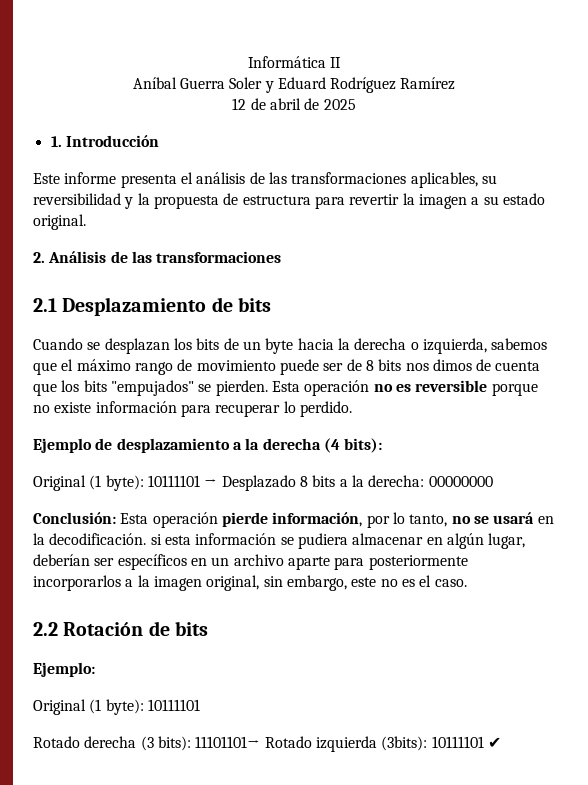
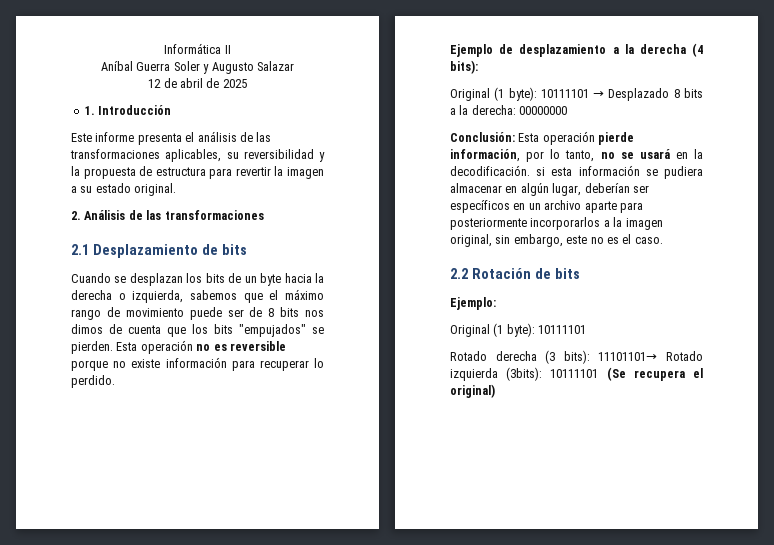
- Aníbal Guerra Soler y Eduard Rodríguez Ramírez
+ Aníbal Guerra Soler y Augusto Salazar
- Rotado derecha (3 bits): 11101101→ Rotado izquierda (3bits): 10111101 ✔
+ Rotado derecha (3 bits): 11101101→ Rotado izquierda (3bits): 10111101 (Se recupera el original)

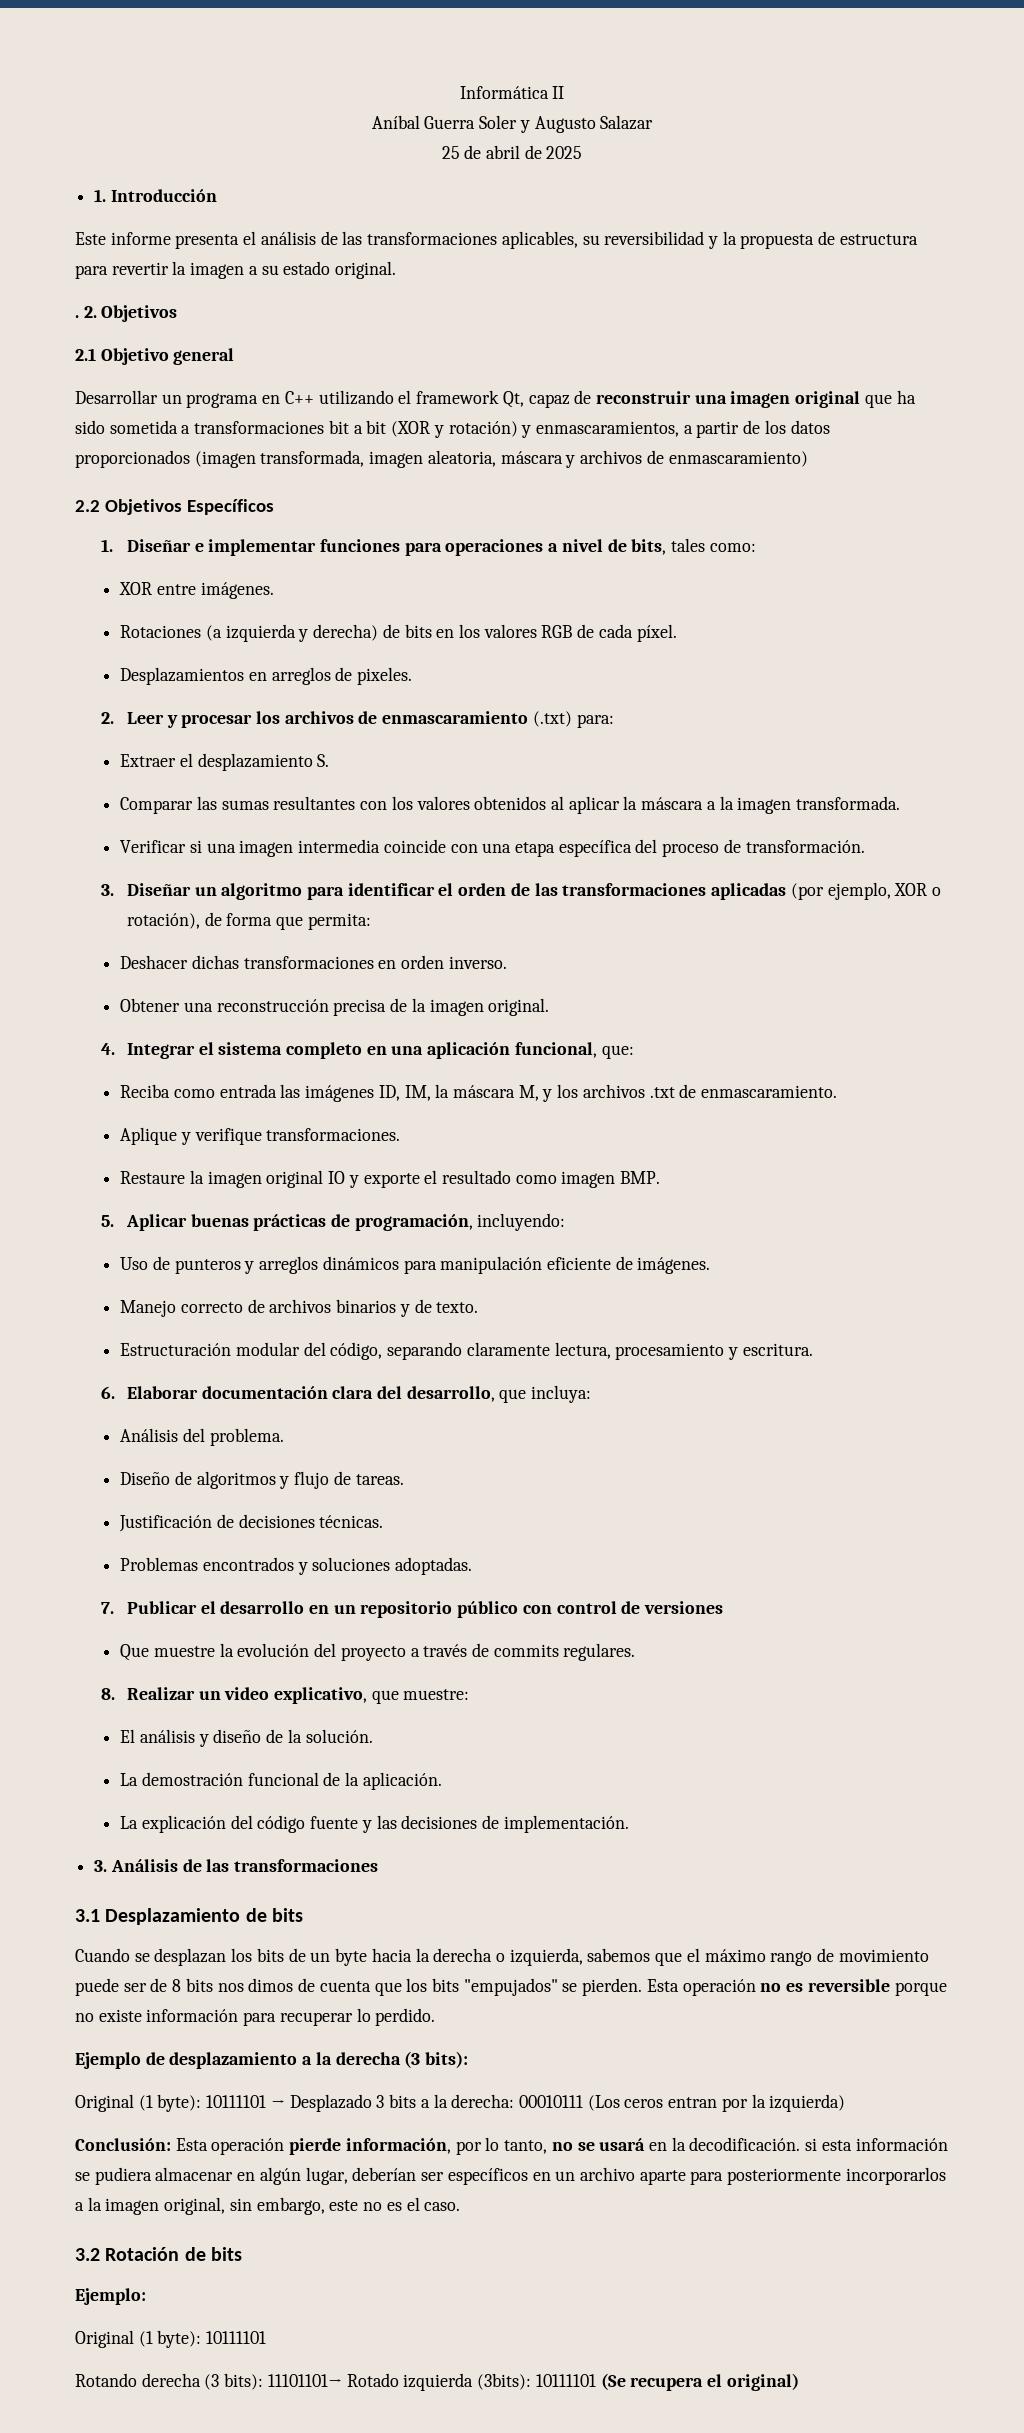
- 12 de abril de 2025
+ 25 de abril de 2025
- 2. Análisis de las transformaciones
+ . 2. Objetivos
+ 2.1 Objetivo general
+ Desarrollar un programa en C++ utilizando el framework Qt, capaz de reconstruir una imagen original que ha sido sometida a transformaciones bit a bit (XOR y rotación) y enmascaramientos, a partir de los datos proporcionados (imagen transformada, imagen aleatoria, máscara y archivos de enmascaramiento)
+ 2.2 Objetivos Específicos
+ 1. Diseñar e implementar funciones para operaciones a nivel de bits, tales como:
+ XOR entre imágenes.
+ Rotaciones (a izquierda y derecha) de bits en los valores RGB de cada píxel.
+ Desplazamientos en arreglos de pixeles.
+ 2. Leer y procesar los archivos de enmascaramiento (.txt) para:
+ Extraer el desplazamiento S.
+ Comparar las sumas resultantes con los valores obtenidos al aplicar la máscara a la imagen transformada.
+ Verificar si una imagen intermedia coincide con una etapa específica del proceso de transformación.
+ 3. Diseñar un algoritmo para identificar el orden de las transformaciones aplicadas (por ejemplo, XOR o rotación), de forma que permita:
+ Deshacer dichas transformaciones en orden inverso.
+ Obtener una reconstrucción precisa de la imagen original.
+ 4. Integrar el sistema completo en una aplicación funcional, que:
+ Reciba como entrada las imágenes ID, IM, la máscara M, y los archivos .txt de enmascaramiento.
+ Aplique y verifique transformaciones.
+ Restaure la imagen original IO y exporte el resultado como imagen BMP.
+ 5. Aplicar buenas prácticas de programación, incluyendo:
+ Uso de punteros y arreglos dinámicos para manipulación eficiente de imágenes.
+ Manejo correcto de archivos binarios y de texto.
+ Estructuración modular del código, separando claramente lectura, procesamiento y escritura.
+ 6. Elaborar documentación clara del desarrollo, que incluya:
+ Análisis del problema.
+ Diseño de algoritmos y flujo de tareas.
+ Justificación de decisiones técnicas.
+ Problemas encontrados y soluciones adoptadas.
+ 7. Publicar el desarrollo en un repositorio público con control de versiones
+ Que muestre la evolución del proyecto a través de commits regulares.
+ 8. Realizar un video explicativo, que muestre:
+ El análisis y diseño de la solución.
+ La demostración funcional de la aplicación.
+ La explicación del código fuente y las decisiones de implementación.
+ 3. Análisis de las transformaciones
- 2.1 Desplazamiento de bits
+ 3.1 Desplazamiento de bits
- Ejemplo de desplazamiento a la derecha (4 bits):
+ Ejemplo de desplazamiento a la derecha (3 bits):
- Original (1 byte): 10111101 → Desplazado 8 bits a la derecha: 00000000
+ Original (1 byte): 10111101 → Desplazado 3 bits a la derecha: 00010111 (Los ceros entran por la izquierda)
- 2.2 Rotación de bits
+ 3.2 Rotación de bits
- Rotado derecha (3 bits): 11101101→ Rotado izquierda (3bits): 10111101 (Se recupera el original)
+ Rotando derecha (3 bits): 11101101→ Rotado izquierda (3bits): 10111101 (Se recupera el original)

